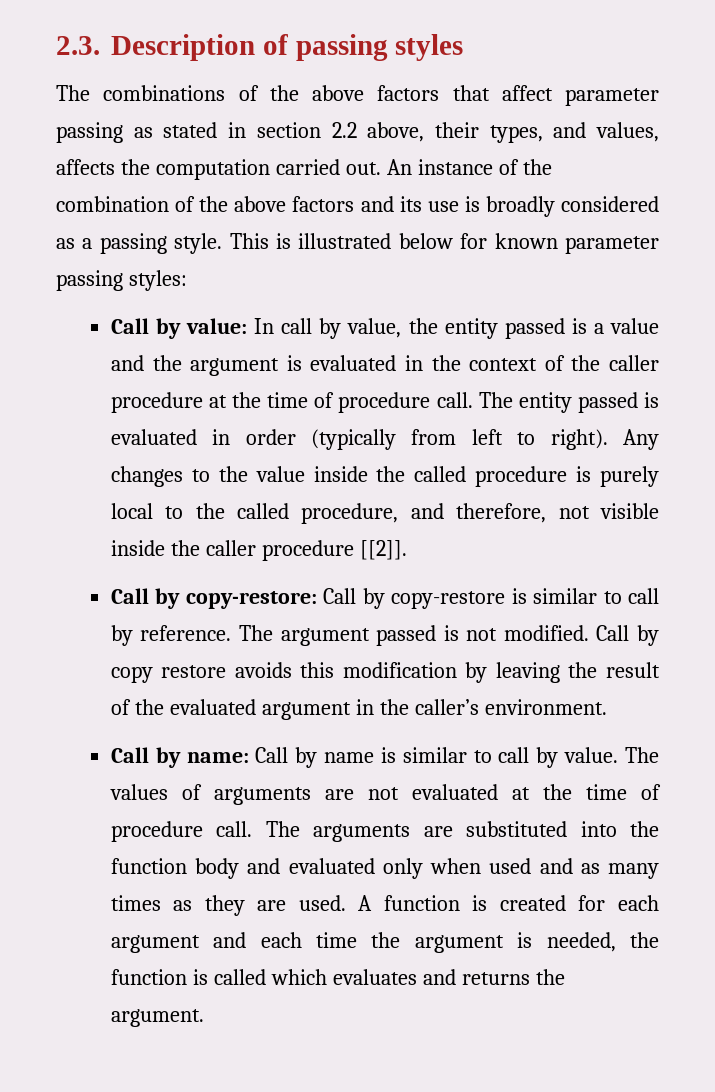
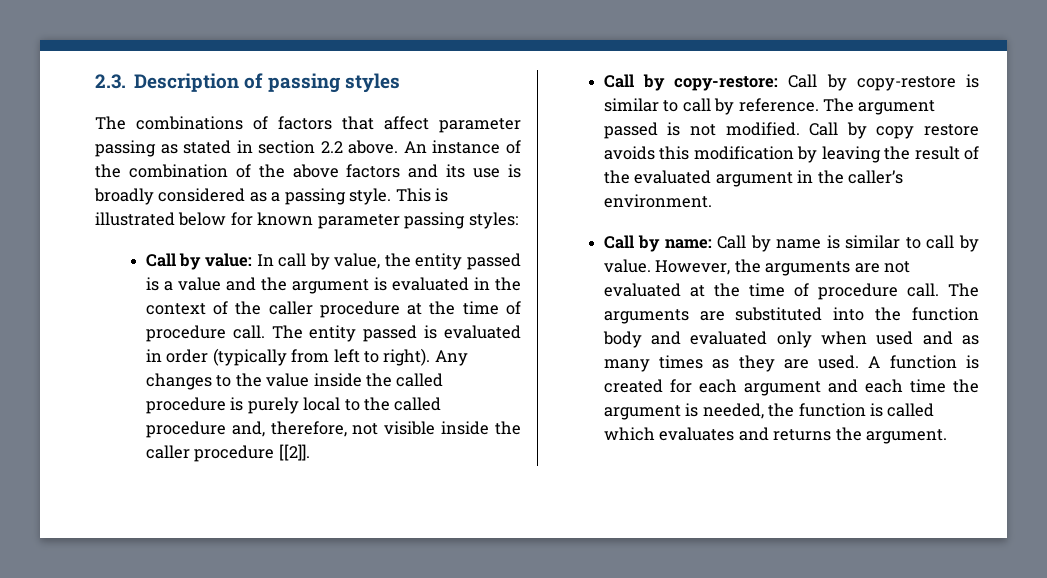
- The combinations of the above factors that affect parameter passing as stated in section 2.2 above, their types, and values, affects the computation carried out.
+ The combinations of factors that affect parameter passing as stated in section 2.2 above.
- Any changes to the value inside the called procedure is purely local to the called procedure, and therefore, not visible inside the caller procedure [[2]].
+ Any changes to the value inside the called procedure is purely local to the called procedure and, therefore, not visible inside the caller procedure [[2]].
- The values of arguments are not evaluated at the time of procedure call.
+ However, the arguments are not evaluated at the time of procedure call.

